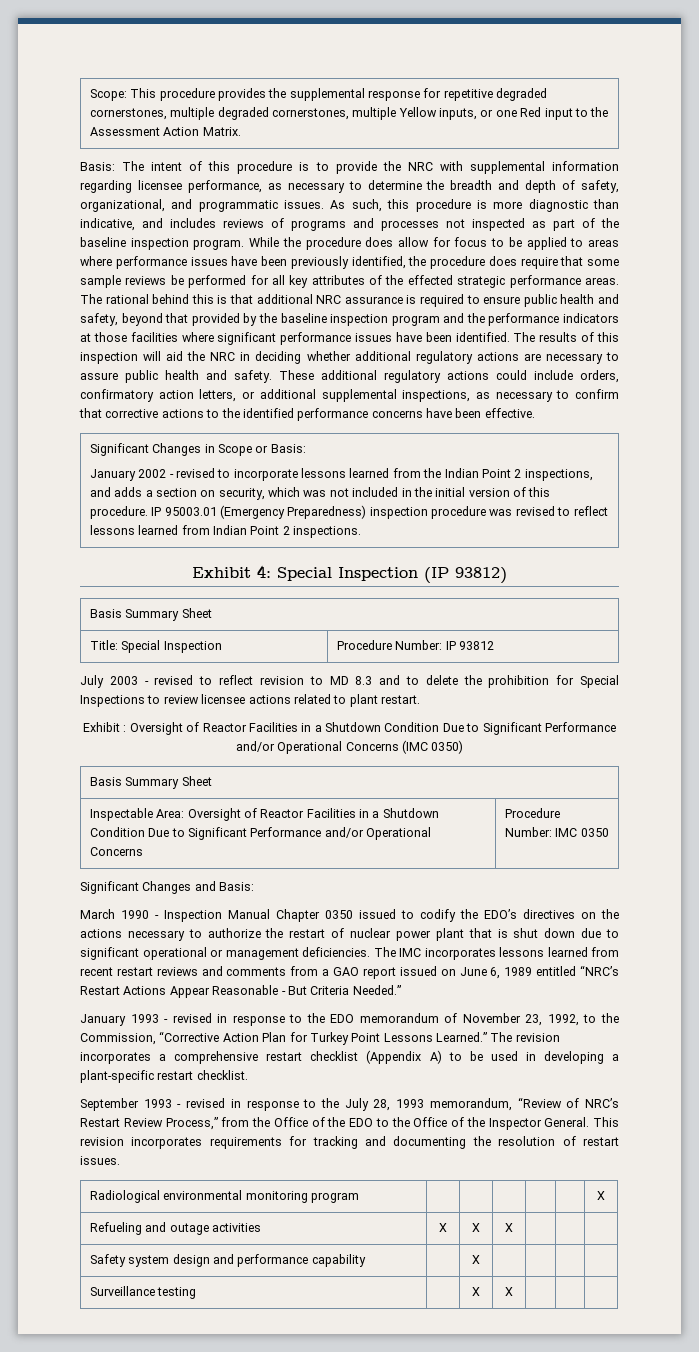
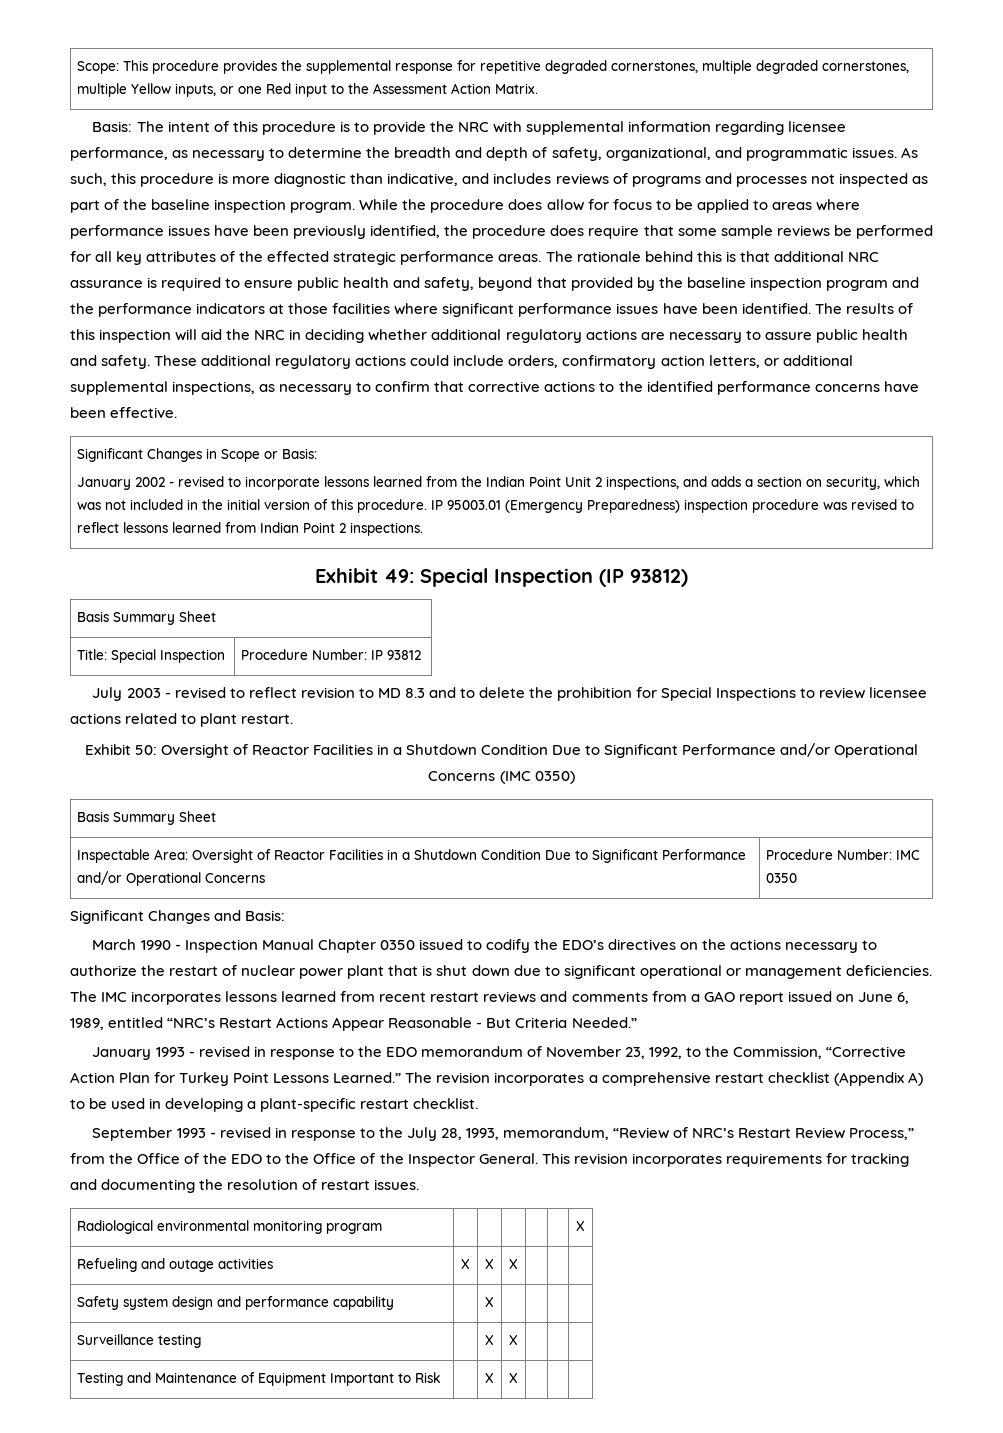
- The rational behind this is that additional NRC assurance is required to ensure public health and safety, beyond that provided by the baseline inspection program and the performance indicators at those facilities where significant performance issues have been identified.
+ The rationale behind this is that additional NRC assurance is required to ensure public health and safety, beyond that provided by the baseline inspection program and the performance indicators at those facilities where significant performance issues have been identified.
- January 2002 - revised to incorporate lessons learned from the Indian Point 2 inspections, and adds a section on security, which was not included in the initial version of this procedure.
+ January 2002 - revised to incorporate lessons learned from the Indian Point Unit 2 inspections, and adds a section on security, which was not included in the initial version of this procedure.
- Exhibit 4: Special Inspection (IP 93812)
+ Exhibit 49: Special Inspection (IP 93812)
- Exhibit : Oversight of Reactor Facilities in a Shutdown Condition Due to Significant Performance and/or Operational Concerns (IMC 0350)
+ Exhibit 50: Oversight of Reactor Facilities in a Shutdown Condition Due to Significant Performance and/or Operational Concerns (IMC 0350)
- The IMC incorporates lessons learned from recent restart reviews and comments from a GAO report issued on June 6, 1989 entitled “NRC’s Restart Actions Appear Reasonable - But Criteria Needed.”
+ The IMC incorporates lessons learned from recent restart reviews and comments from a GAO report issued on June 6, 1989, entitled “NRC’s Restart Actions Appear Reasonable - But Criteria Needed.”
- September 1993 - revised in response to the July 28, 1993 memorandum, “Review of NRC’s Restart Review Process,” from the Office of the EDO to the Office of the Inspector General.
+ September 1993 - revised in response to the July 28, 1993, memorandum, “Review of NRC’s Restart Review Process,” from the Office of the EDO to the Office of the Inspector General.
+ Testing and Maintenance of Equipment Important to Risk | | X | X | | |

